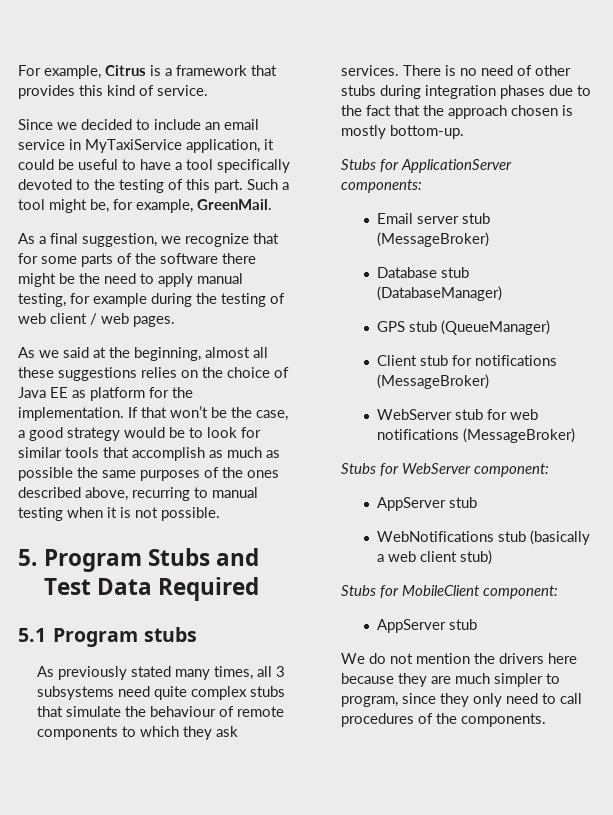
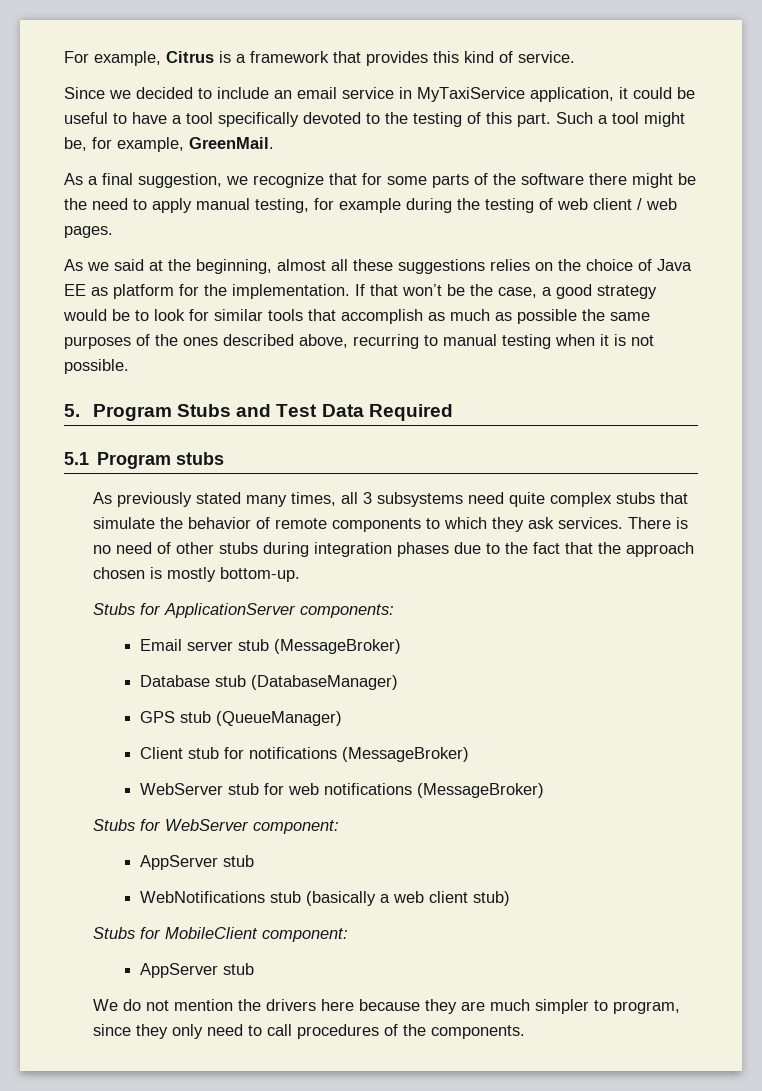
- As previously stated many times, all 3 subsystems need quite complex stubs that simulate the behaviour of remote components to which they ask services.
+ As previously stated many times, all 3 subsystems need quite complex stubs that simulate the behavior of remote components to which they ask services.

